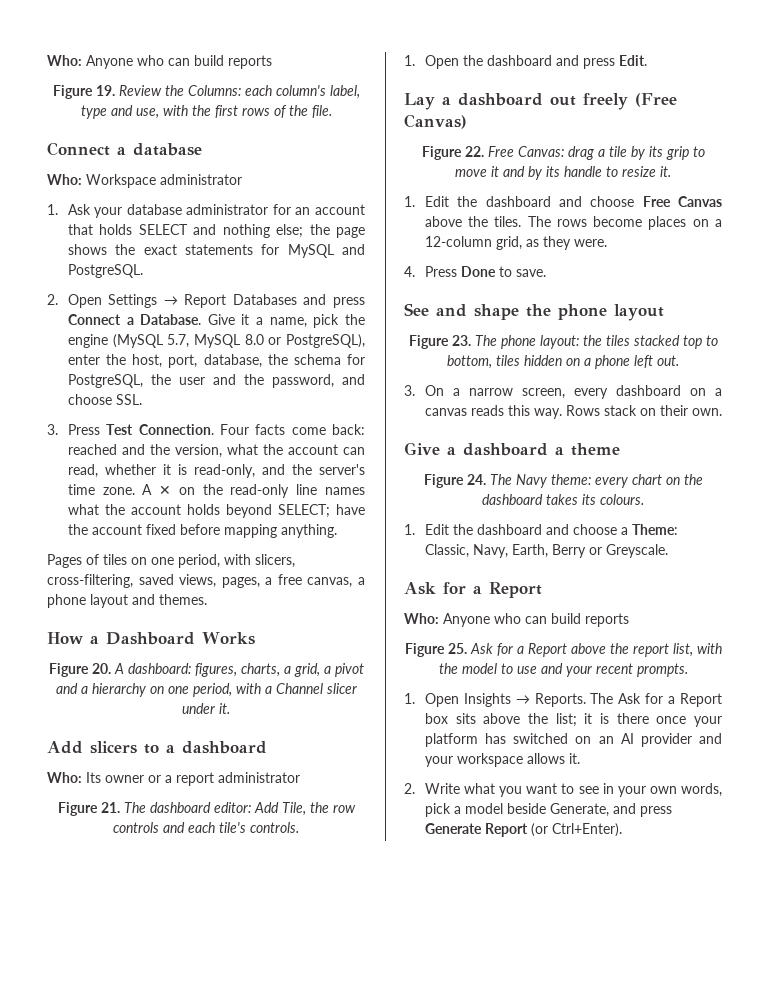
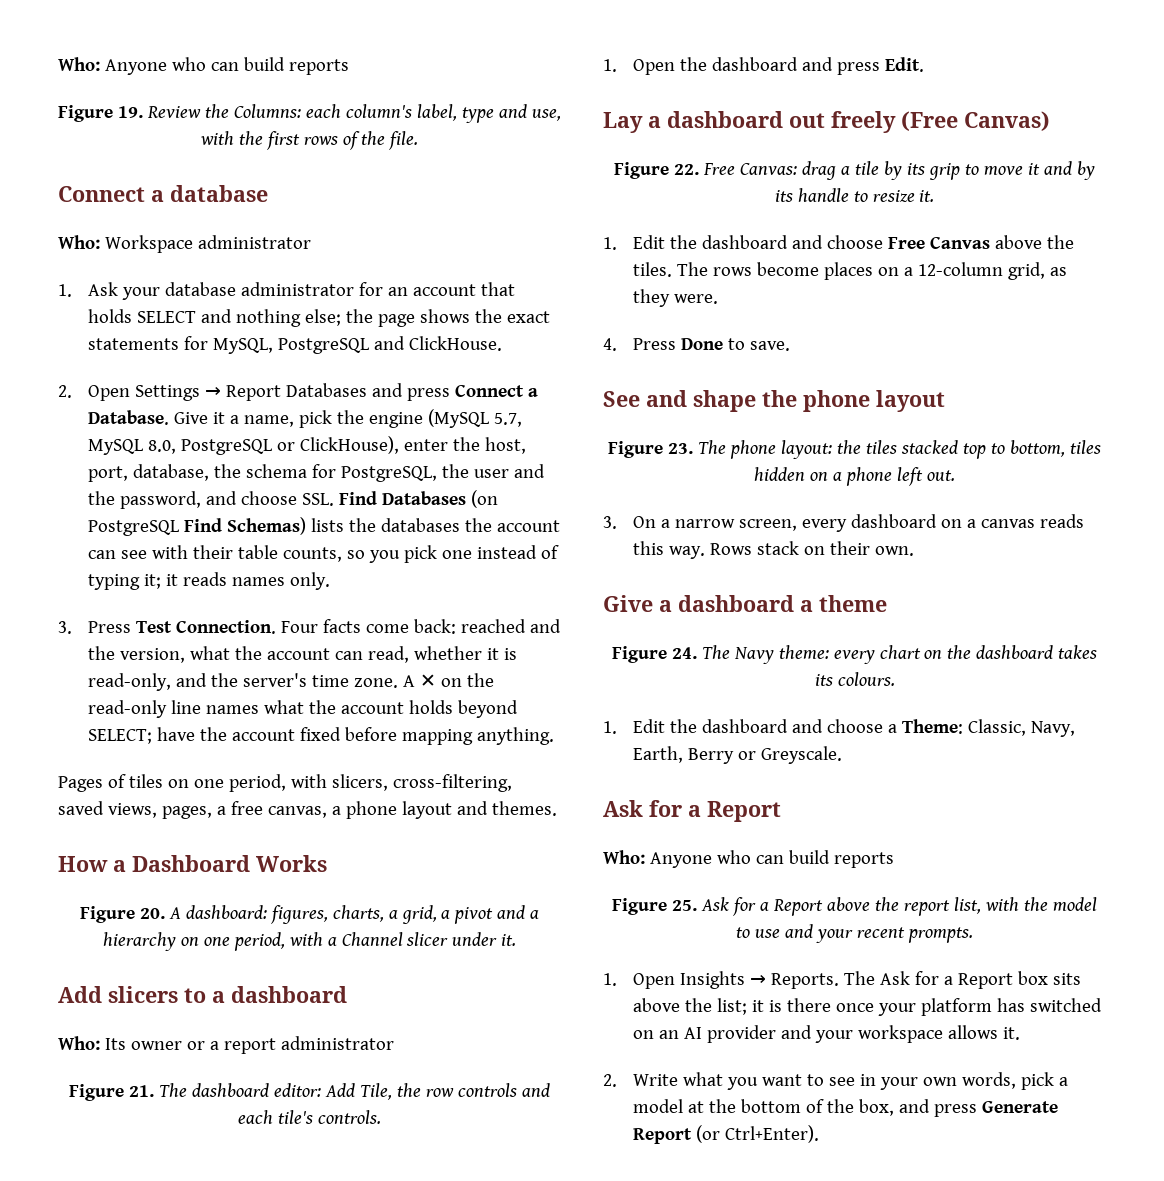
- 1. Ask your database administrator for an account that holds SELECT and nothing else; the page shows the exact statements for MySQL and PostgreSQL.
+ 1. Ask your database administrator for an account that holds SELECT and nothing else; the page shows the exact statements for MySQL, PostgreSQL and ClickHouse.
- Give it a name, pick the engine (MySQL 5.7, MySQL 8.0 or PostgreSQL), enter the host, port, database, the schema for PostgreSQL, the user and the password, and choose SSL.
+ Give it a name, pick the engine (MySQL 5.7, MySQL 8.0, PostgreSQL or ClickHouse), enter the host, port, database, the schema for PostgreSQL, the user and the password, and choose SSL. Find Databases (on PostgreSQL Find Schemas) lists the databases the account can see with their table counts, so you pick one instead of typing it; it reads names only.
- 2. Write what you want to see in your own words, pick a model beside Generate, and press Generate Report (or Ctrl+Enter).
+ 2. Write what you want to see in your own words, pick a model at the bottom of the box, and press Generate Report (or Ctrl+Enter).

